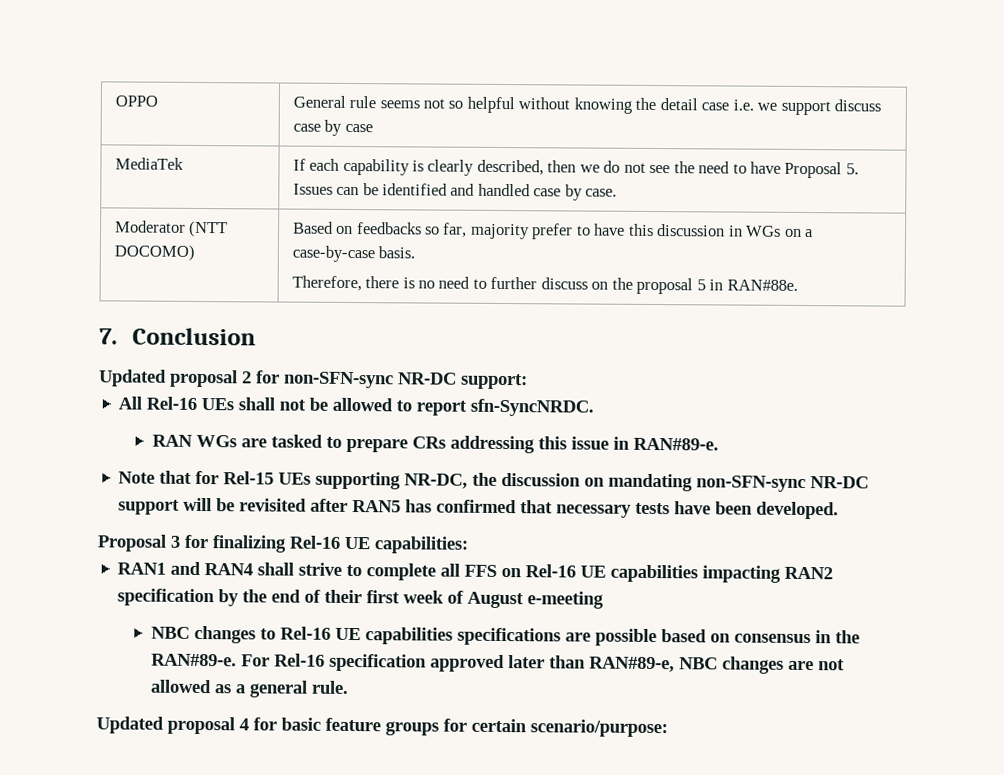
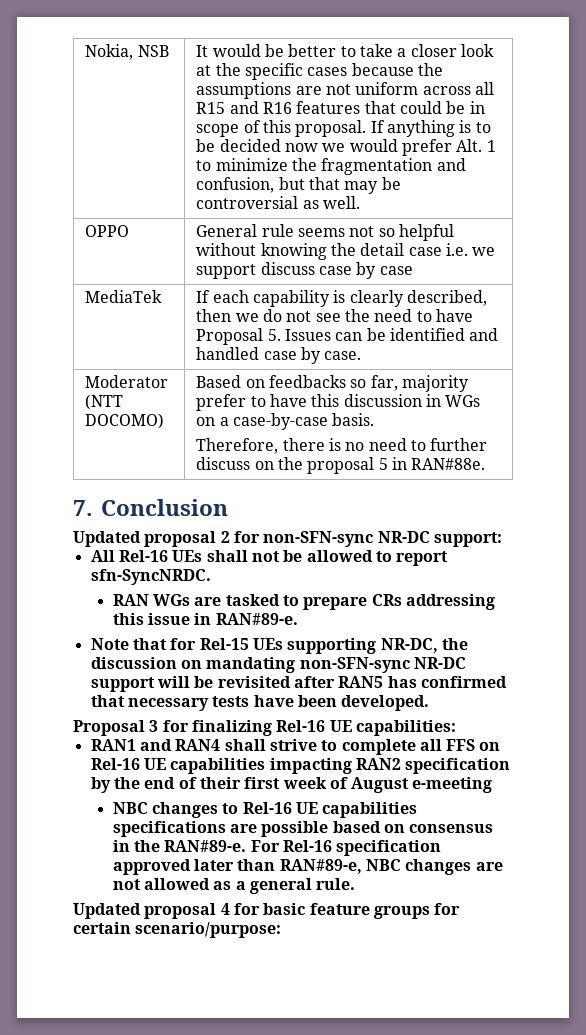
+ Nokia, NSB | It would be better to take a closer look at the specific cases because the assumptions are not uniform across all R15 and R16 features that could be in scope of this proposal. If anything is to be decided now we would prefer Alt. 1 to minimize the fragmentation and confusion, but that may be controversial as well.

